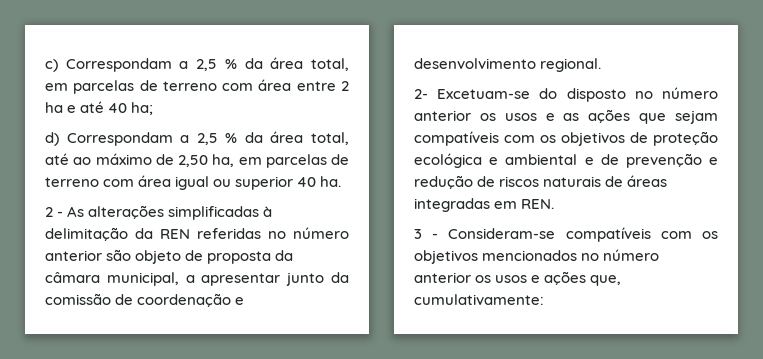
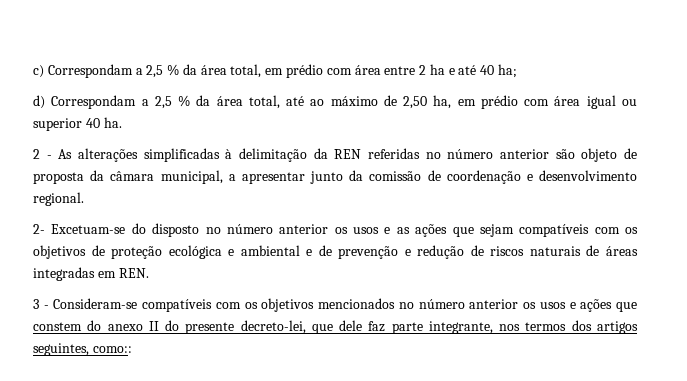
- c) Correspondam a 2,5 % da área total, em parcelas de terreno com área entre 2 ha e até 40 ha;
+ c) Correspondam a 2,5 % da área total, em prédio com área entre 2 ha e até 40 ha;
- d) Correspondam a 2,5 % da área total, até ao máximo de 2,50 ha, em parcelas de terreno com área igual ou superior 40 ha.
+ d) Correspondam a 2,5 % da área total, até ao máximo de 2,50 ha, em prédio com área igual ou superior 40 ha.
- 3 - Consideram-se compatíveis com os objetivos mencionados no número anterior os usos e ações que, cumulativamente:
+ 3 - Consideram-se compatíveis com os objetivos mencionados no número anterior os usos e ações que constem do anexo II do presente decreto-lei, que dele faz parte integrante, nos termos dos artigos seguintes, como::

